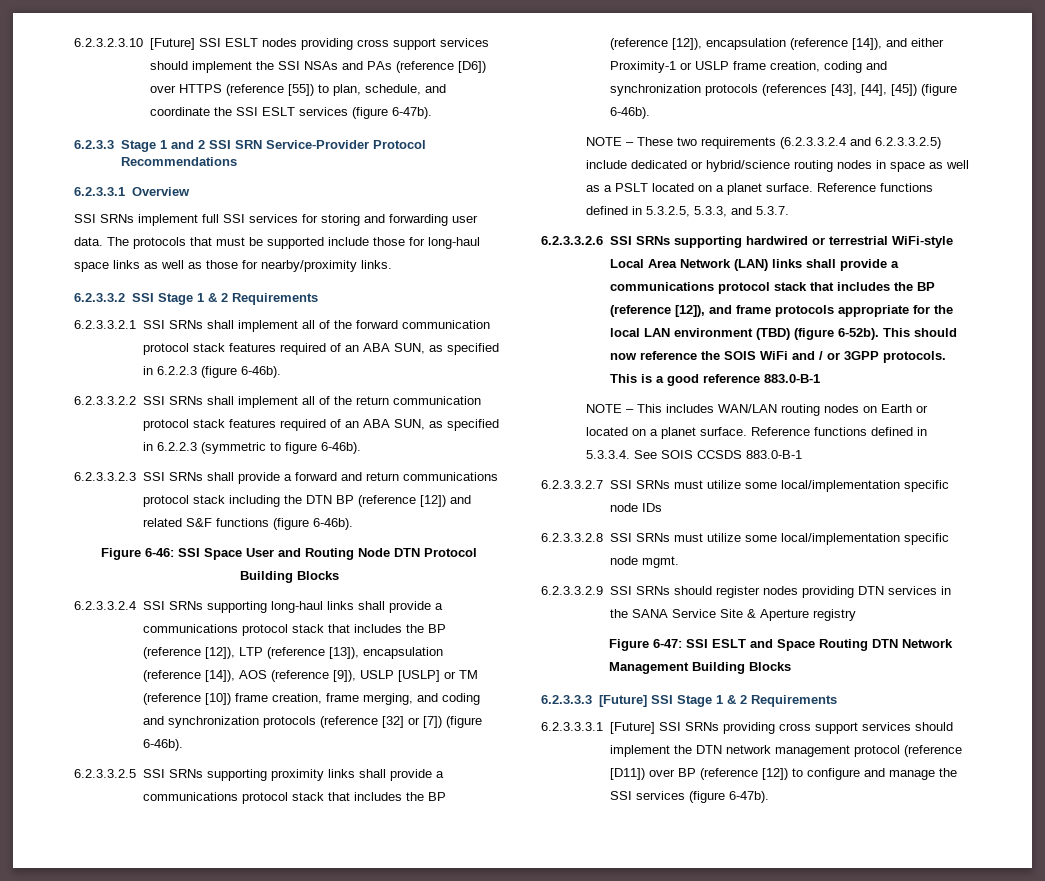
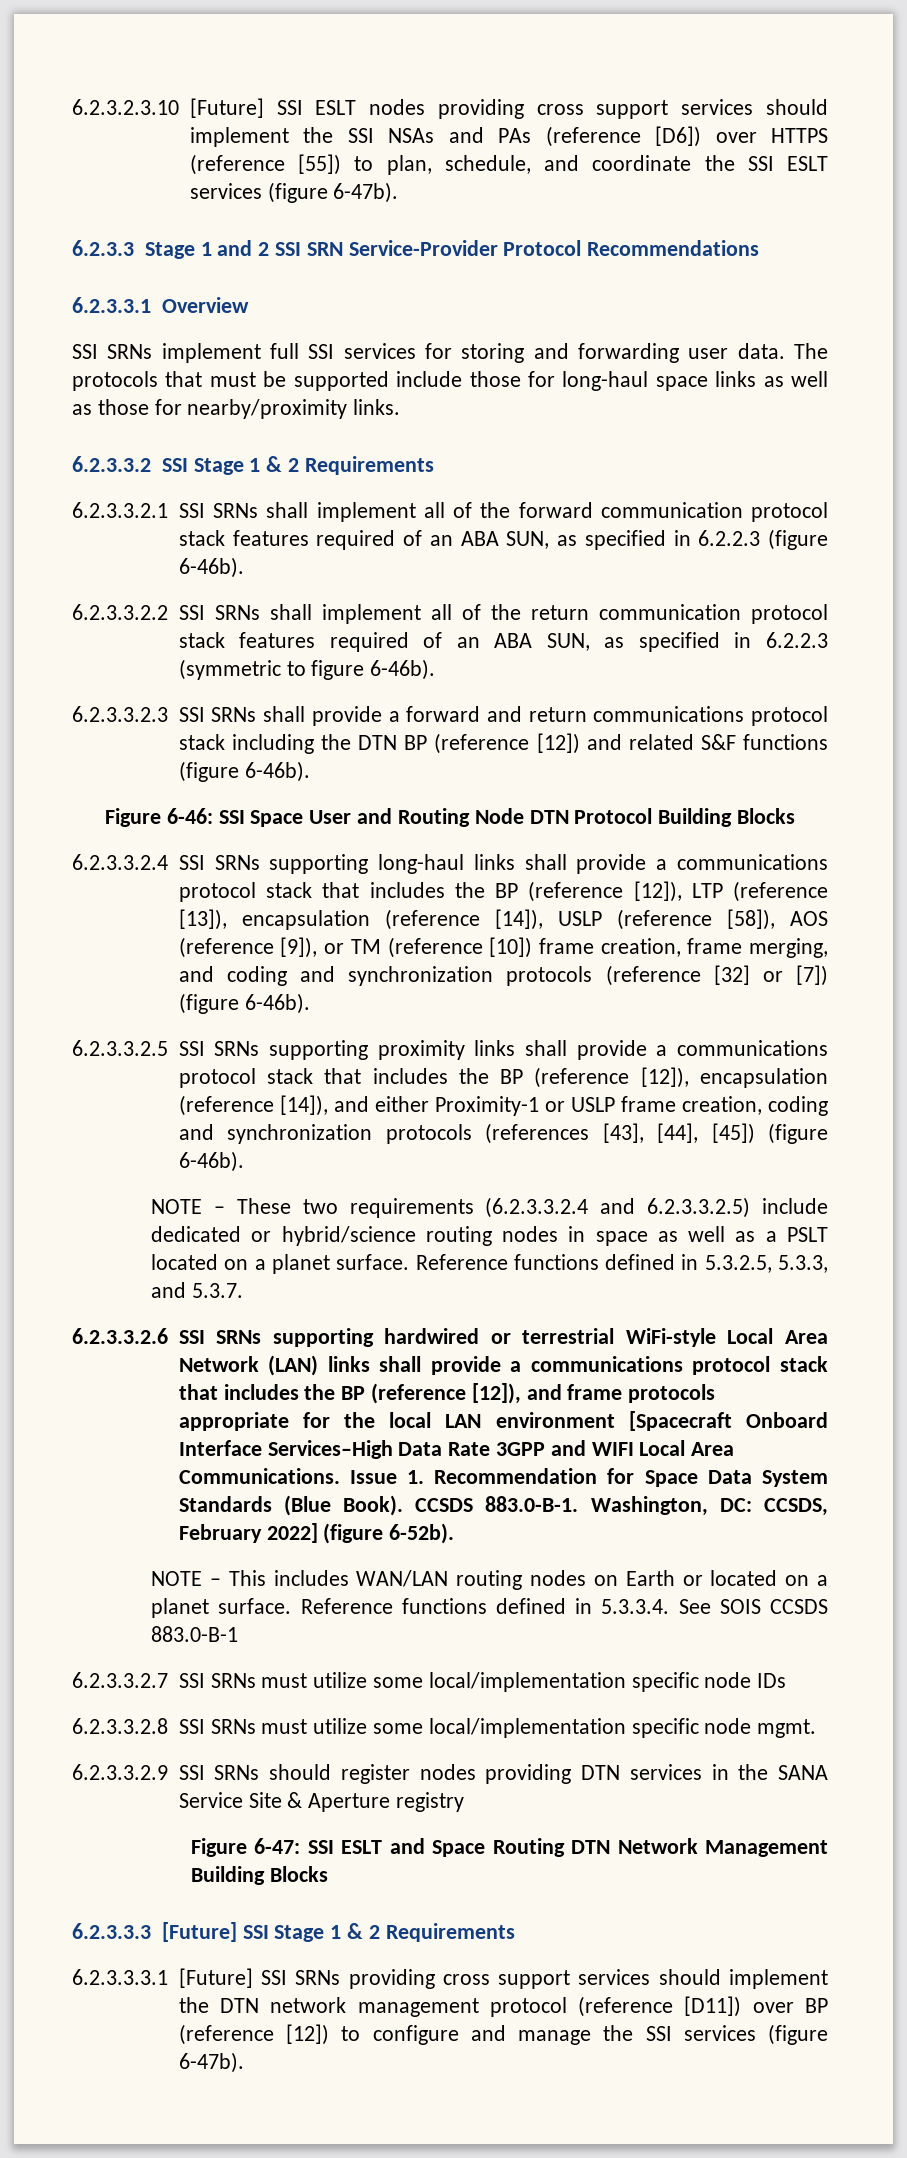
- 6.2.3.3.2.4 SSI SRNs supporting long-haul links shall provide a communications protocol stack that includes the BP (reference [12]), LTP (reference [13]), encapsulation (reference [14]), AOS (reference [9]), USLP [USLP] or TM (reference [10]) frame creation, frame merging, and coding and synchronization protocols (reference [32] or [7]) (figure 6-46b).
+ 6.2.3.3.2.4 SSI SRNs supporting long-haul links shall provide a communications protocol stack that includes the BP (reference [12]), LTP (reference [13]), encapsulation (reference [14]), USLP (reference [58]), AOS (reference [9]), or TM (reference [10]) frame creation, frame merging, and coding and synchronization protocols (reference [32] or [7]) (figure 6-46b).
- 6.2.3.3.2.6 SSI SRNs supporting hardwired or terrestrial WiFi-style Local Area Network (LAN) links shall provide a communications protocol stack that includes the BP (reference [12]), and frame protocols appropriate for the local LAN environment (TBD) (figure 6-52b). This should now reference the SOIS WiFi and / or 3GPP protocols. This is a good reference 883.0-B-1
+ 6.2.3.3.2.6 SSI SRNs supporting hardwired or terrestrial WiFi-style Local Area Network (LAN) links shall provide a communications protocol stack that includes the BP (reference [12]), and frame protocols appropriate for the local LAN environment [Spacecraft Onboard Interface Services–High Data Rate 3GPP and WIFI Local Area Communications. Issue 1. Recommendation for Space Data System Standards (Blue Book). CCSDS 883.0-B-1. Washington, DC: CCSDS, February 2022] (figure 6-52b).

